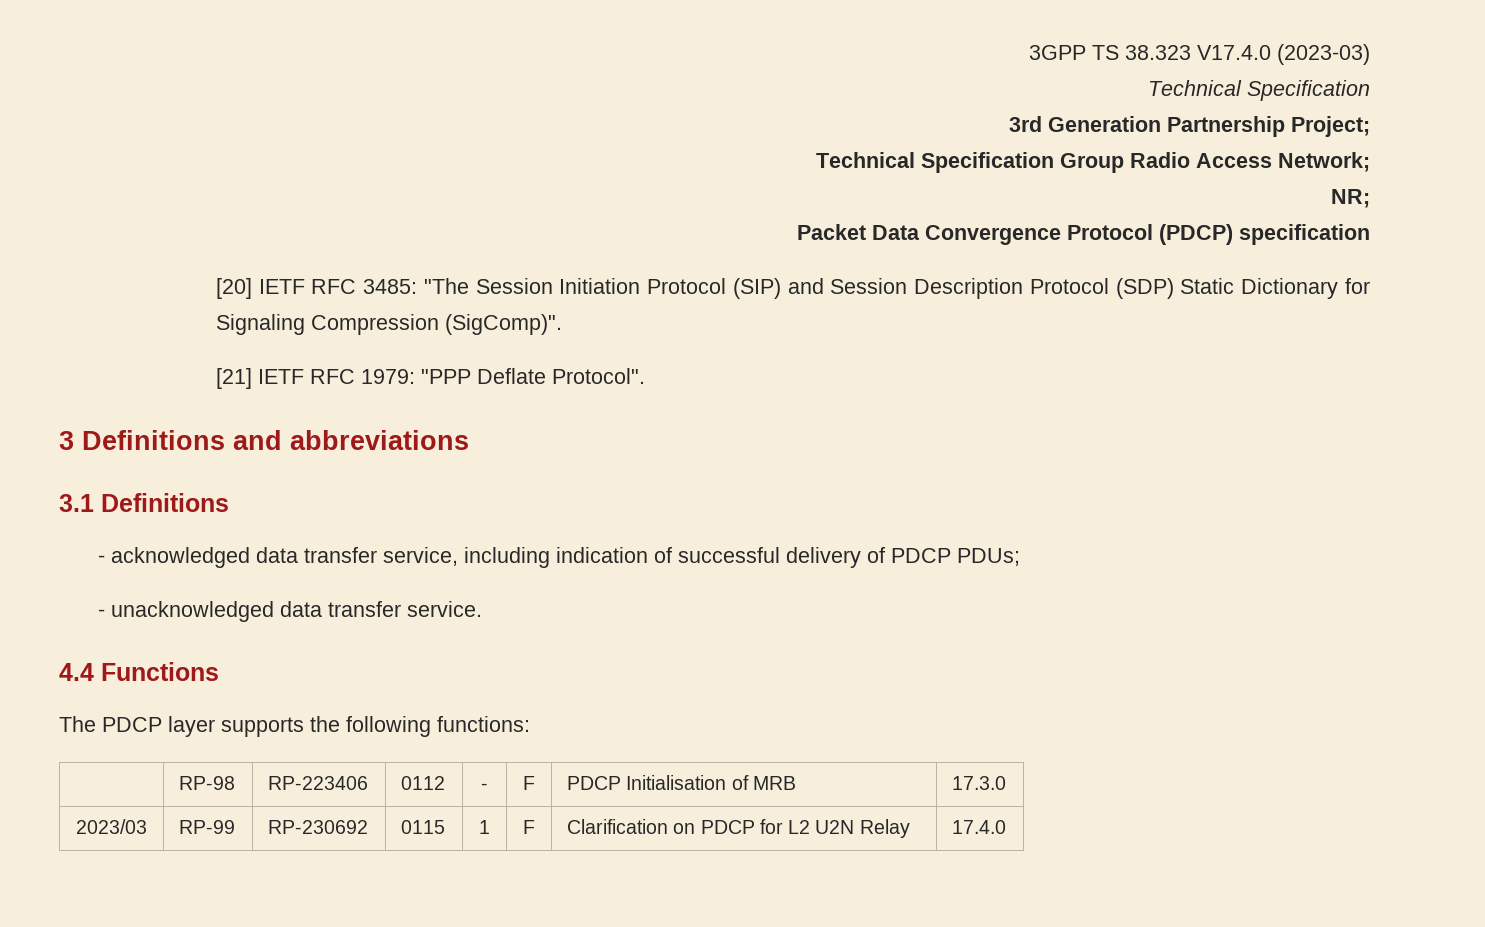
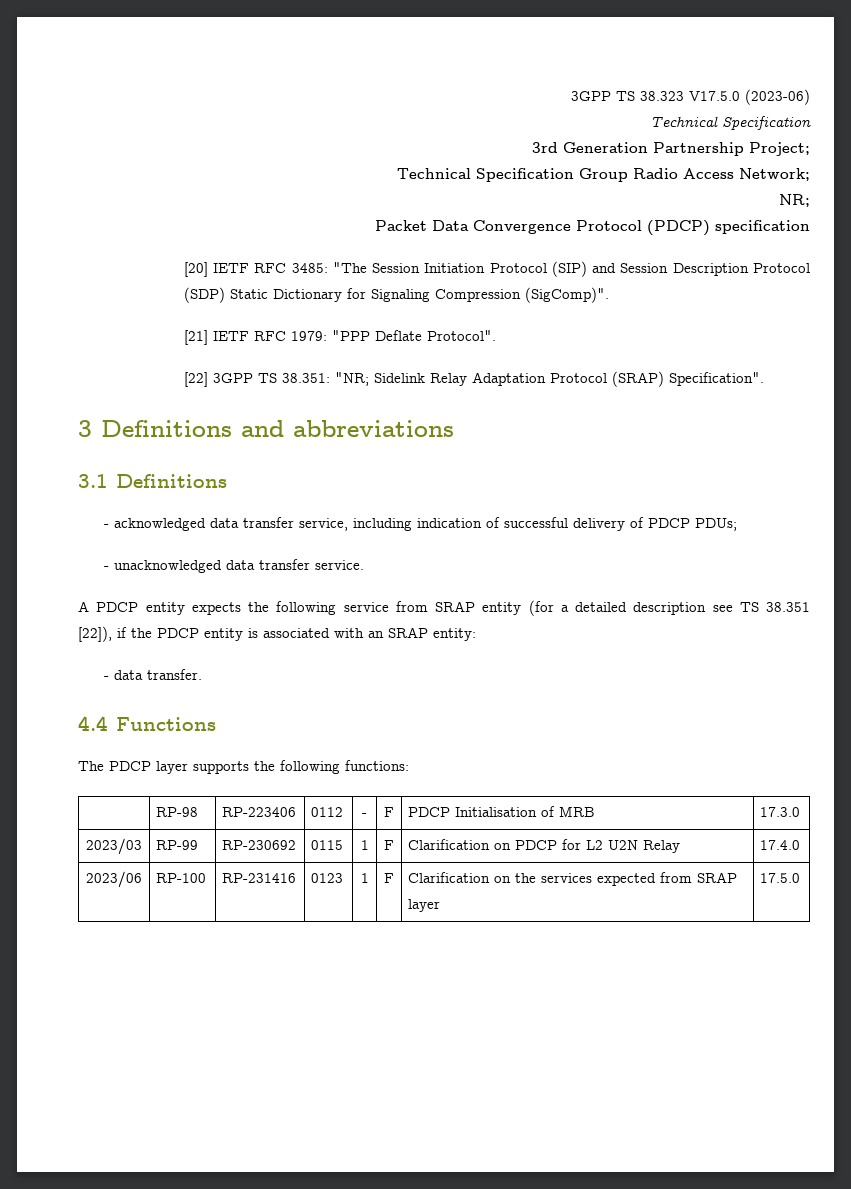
- 3GPP TS 38.323 V17.4.0 (2023-03)
+ 3GPP TS 38.323 V17.5.0 (2023-06)
+ [22] 3GPP TS 38.351: "NR; Sidelink Relay Adaptation Protocol (SRAP) Specification".
+ A PDCP entity expects the following service from SRAP entity (for a detailed description see TS 38.351 [22]), if the PDCP entity is associated with an SRAP entity:
+ - data transfer.
+ 2023/06 | RP-100 | RP-231416 | 0123 | 1 | F | Clarification on the services expected from SRAP layer | 17.5.0

